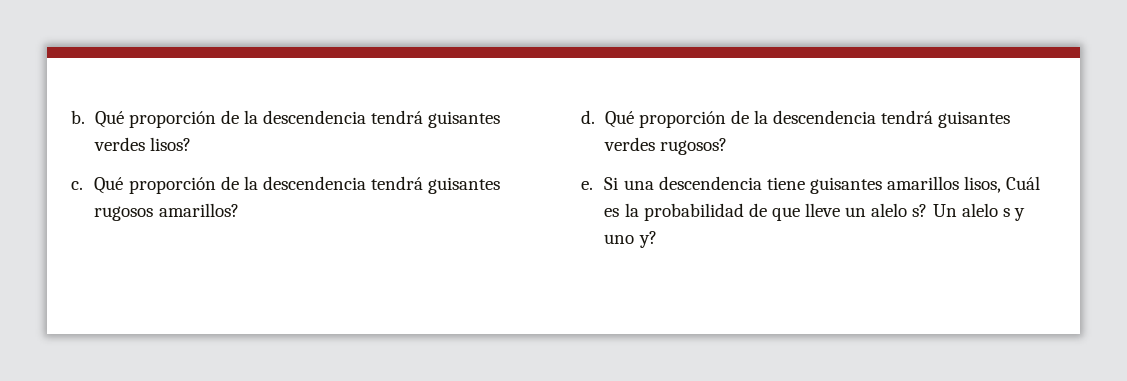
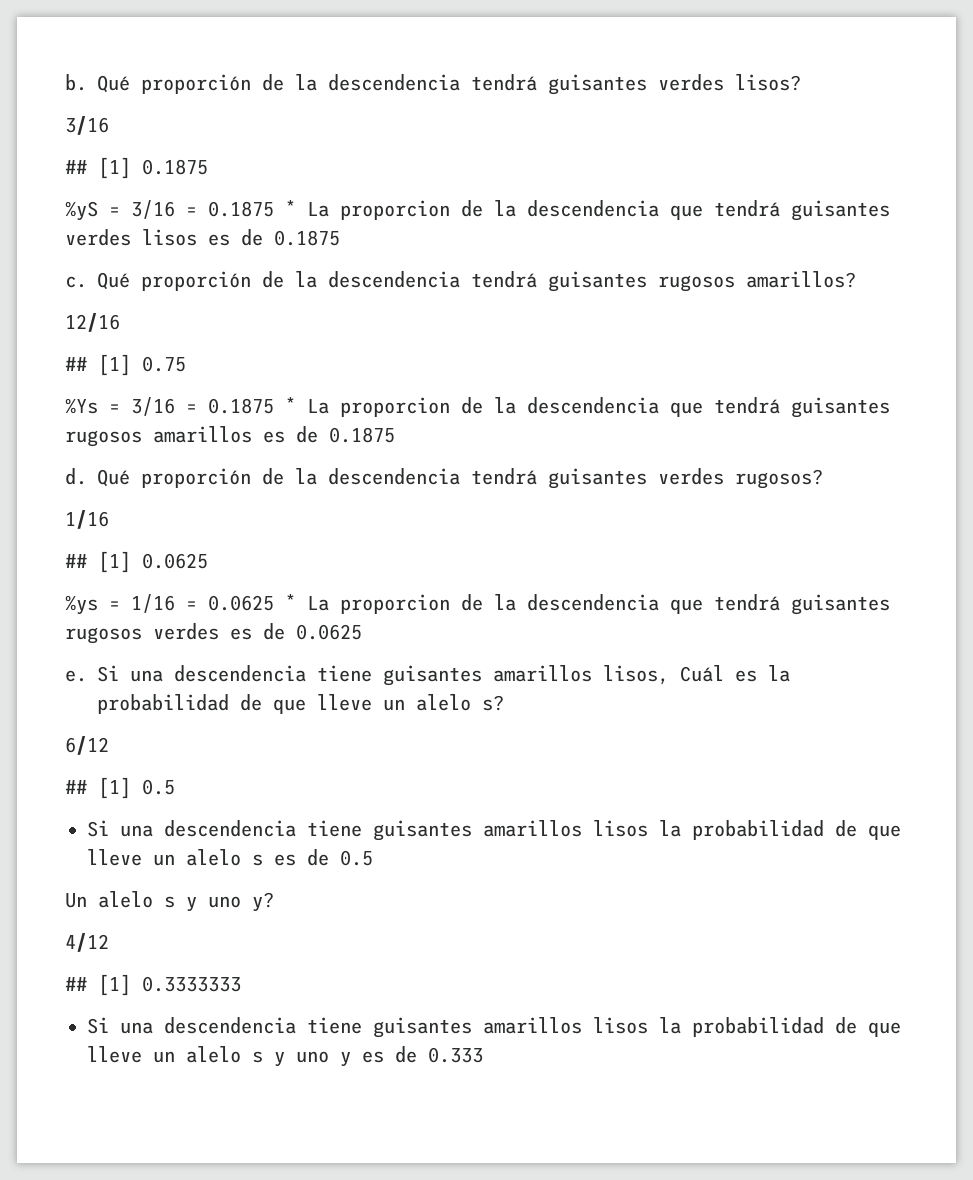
  Qué proporción de la descendencia tendrá guisantes verdes lisos?
+ 3/16
+ ## [1] 0.1875
+ %yS = 3/16 = 0.1875 * La proporcion de la descendencia que tendrá guisantes verdes lisos es de 0.1875
+ 12/16
+ ## [1] 0.75
+ %Ys = 3/16 = 0.1875 * La proporcion de la descendencia que tendrá guisantes rugosos amarillos es de 0.1875
  Qué proporción de la descendencia tendrá guisantes verdes rugosos?
+ 1/16
+ ## [1] 0.0625
+ %ys = 1/16 = 0.0625 * La proporcion de la descendencia que tendrá guisantes rugosos verdes es de 0.0625
- Si una descendencia tiene guisantes amarillos lisos, Cuál es la probabilidad de que lleve un alelo s? Un alelo s y uno y?
+ Si una descendencia tiene guisantes amarillos lisos, Cuál es la probabilidad de que lleve un alelo s?
+ 6/12
+ ## [1] 0.5
+ Si una descendencia tiene guisantes amarillos lisos la probabilidad de que lleve un alelo s es de 0.5
+ Un alelo s y uno y?
+ 4/12
+ ## [1] 0.3333333
+ Si una descendencia tiene guisantes amarillos lisos la probabilidad de que lleve un alelo s y uno y es de 0.333

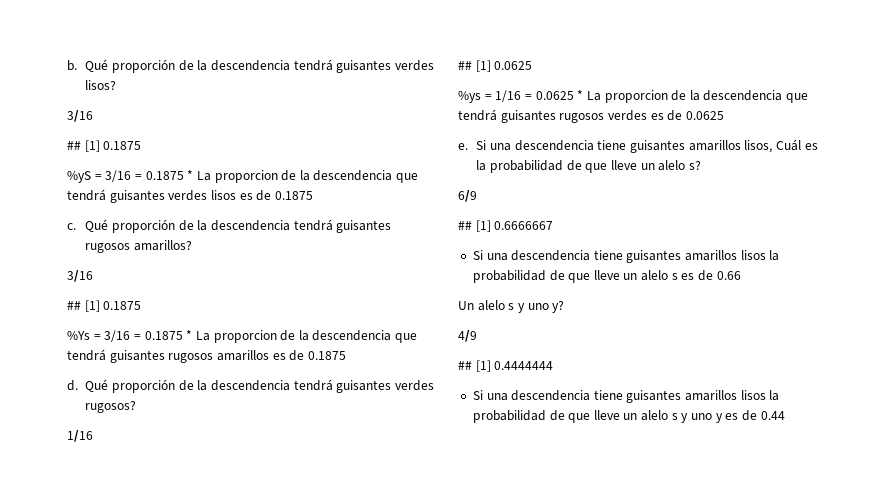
  Qué proporción de la descendencia tendrá guisantes rugosos amarillos?
- 12/16
- ## [1] 0.75
+ 3/16
+ ## [1] 0.1875
- 6/12
- ## [1] 0.5
+ 6/9
+ ## [1] 0.6666667
- Si una descendencia tiene guisantes amarillos lisos la probabilidad de que lleve un alelo s es de 0.5
+ Si una descendencia tiene guisantes amarillos lisos la probabilidad de que lleve un alelo s es de 0.66
- 4/12
- ## [1] 0.3333333
+ 4/9
+ ## [1] 0.4444444
- Si una descendencia tiene guisantes amarillos lisos la probabilidad de que lleve un alelo s y uno y es de 0.333
+ Si una descendencia tiene guisantes amarillos lisos la probabilidad de que lleve un alelo s y uno y es de 0.44

